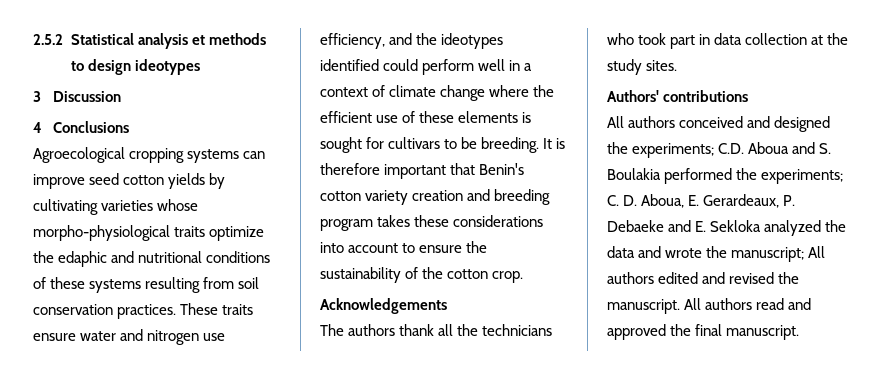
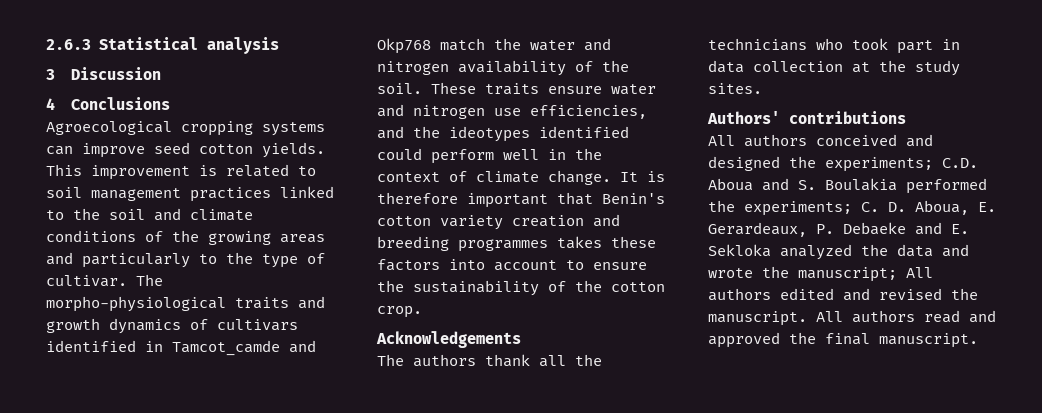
- 2.5.2 Statistical analysis et methods to design ideotypes
+ 2.6.3 Statistical analysis
- Agroecological cropping systems can improve seed cotton yields by cultivating varieties whose morpho-physiological traits optimize the edaphic and nutritional conditions of these systems resulting from soil conservation practices.
+ Agroecological cropping systems can improve seed cotton yields. This improvement is related to soil management practices linked to the soil and climate conditions of the growing areas and particularly to the type of cultivar. The morpho-physiological traits and growth dynamics of cultivars identified in Tamcot_camde and Okp768 match the water and nitrogen availability of the soil.
- These traits ensure water and nitrogen use efficiency, and the ideotypes identified could perform well in a context of climate change where the efficient use of these elements is sought for cultivars to be breeding.
+ These traits ensure water and nitrogen use efficiencies, and the ideotypes identified could perform well in the context of climate change.
- It is therefore important that Benin's cotton variety creation and breeding program takes these considerations into account to ensure the sustainability of the cotton crop.
+ It is therefore important that Benin's cotton variety creation and breeding programmes takes these factors into account to ensure the sustainability of the cotton crop.

